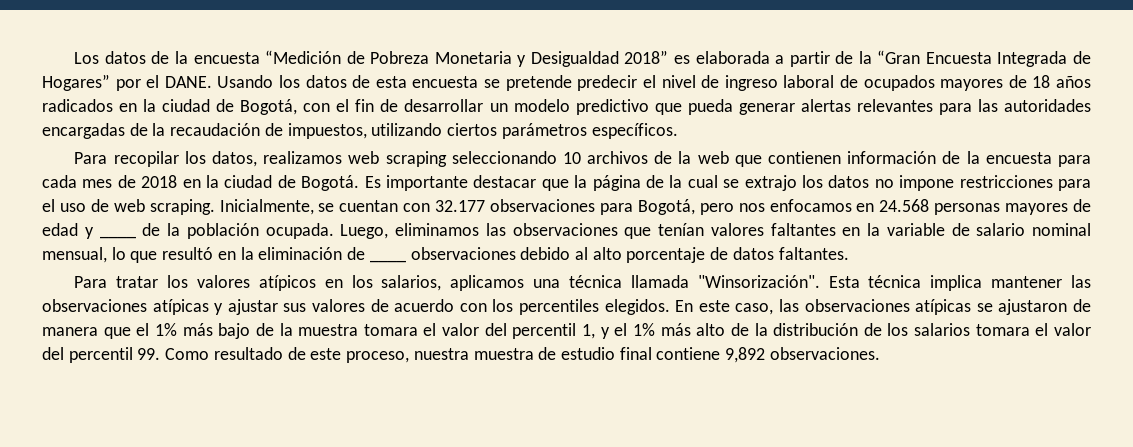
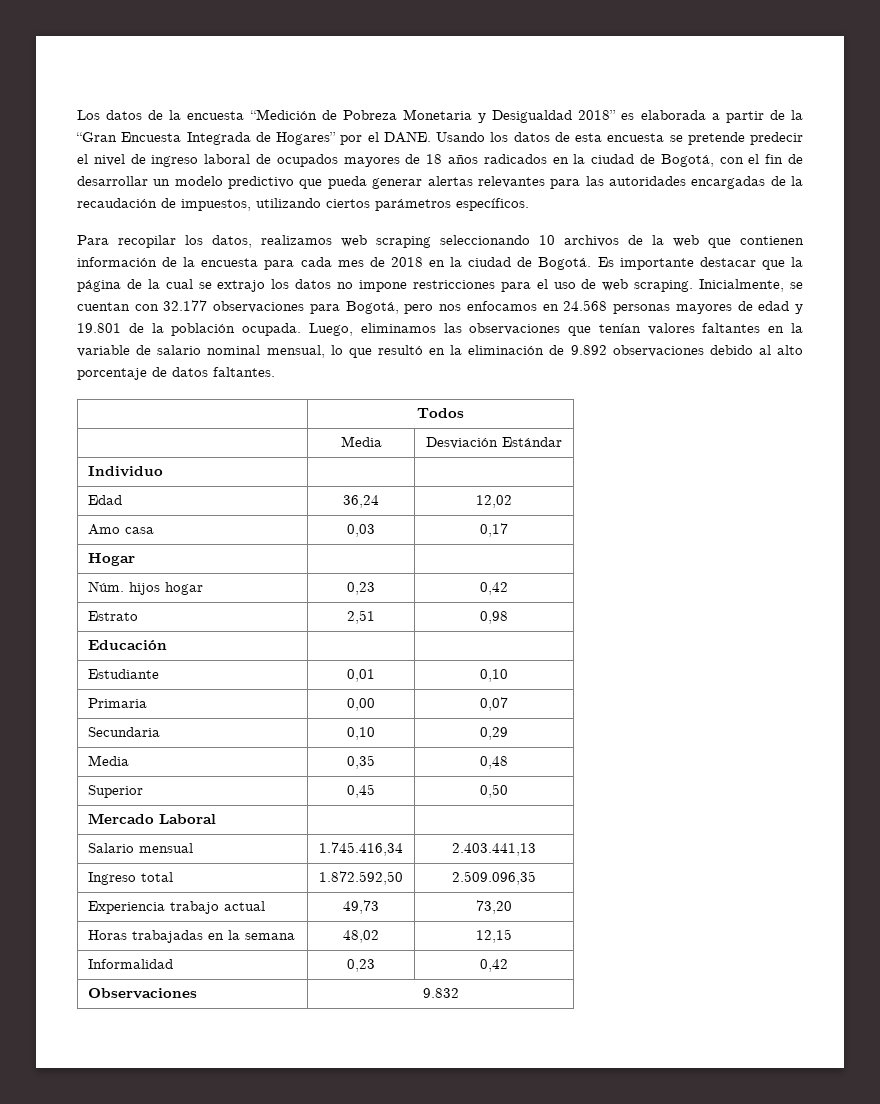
- Inicialmente, se cuentan con 32.177 observaciones para Bogotá, pero nos enfocamos en 24.568 personas mayores de edad y ____ de la población ocupada.
+ Inicialmente, se cuentan con 32.177 observaciones para Bogotá, pero nos enfocamos en 24.568 personas mayores de edad y 19.801 de la población ocupada.
- Luego, eliminamos las observaciones que tenían valores faltantes en la variable de salario nominal mensual, lo que resultó en la eliminación de ____ observaciones debido al alto porcentaje de datos faltantes.
+ Luego, eliminamos las observaciones que tenían valores faltantes en la variable de salario nominal mensual, lo que resultó en la eliminación de 9.892 observaciones debido al alto porcentaje de datos faltantes.
- Para tratar los valores atípicos en los salarios, aplicamos una técnica llamada "Winsorización". Esta técnica implica mantener las observaciones atípicas y ajustar sus valores de acuerdo con los percentiles elegidos. En este caso, las observaciones atípicas se ajustaron de manera que el 1% más bajo de la muestra tomara el valor del percentil 1, y el 1% más alto de la distribución de los salarios tomara el valor del percentil 99. Como resultado de este proceso, nuestra muestra de estudio final contiene 9,892 observaciones.
+ | Todos
+ | Media | Desviación Estándar
+ Individuo | |
+ Edad | 36,24 | 12,02
+ Amo casa | 0,03 | 0,17
+ Hogar | |
+ Núm. hijos hogar | 0,23 | 0,42
+ Estrato | 2,51 | 0,98
+ Educación | |
+ Estudiante | 0,01 | 0,10
+ Primaria | 0,00 | 0,07
+ Secundaria | 0,10 | 0,29
+ Media | 0,35 | 0,48
+ Superior | 0,45 | 0,50
+ Mercado Laboral | |
+ Salario mensual | 1.745.416,34 | 2.403.441,13
+ Ingreso total | 1.872.592,50 | 2.509.096,35
+ Experiencia trabajo actual | 49,73 | 73,20
+ Horas trabajadas en la semana | 48,02 | 12,15
+ Informalidad | 0,23 | 0,42
+ Observaciones | 9.832

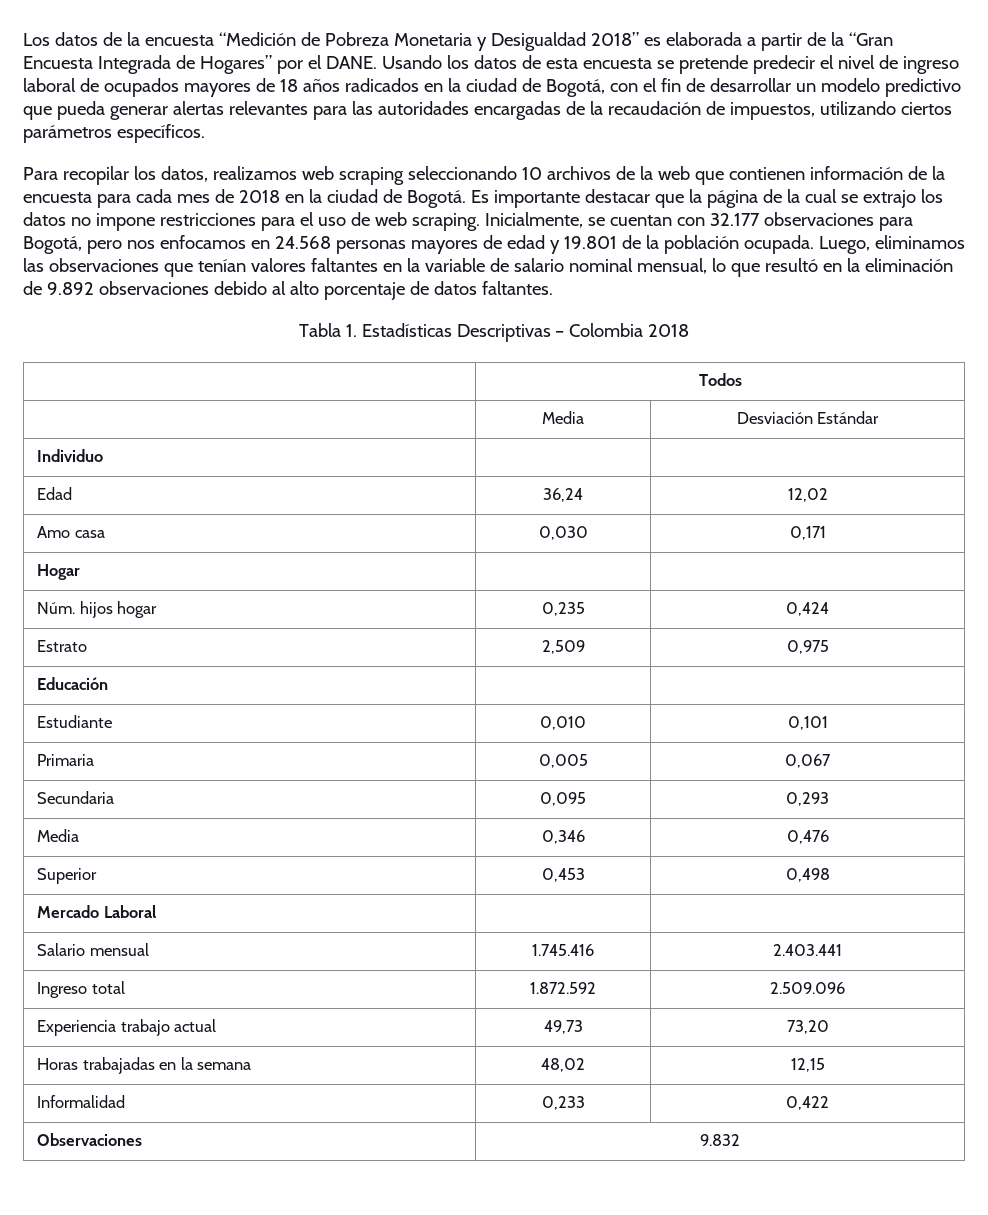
+ Tabla 1. Estadísticas Descriptivas – Colombia 2018
- Amo casa | 0,03 | 0,17
+ Amo casa | 0,030 | 0,171
- Núm. hijos hogar | 0,23 | 0,42
+ Núm. hijos hogar | 0,235 | 0,424
- Estrato | 2,51 | 0,98
+ Estrato | 2,509 | 0,975
- Estudiante | 0,01 | 0,10
+ Estudiante | 0,010 | 0,101
- Primaria | 0,00 | 0,07
+ Primaria | 0,005 | 0,067
- Secundaria | 0,10 | 0,29
- Media | 0,35 | 0,48
+ Secundaria | 0,095 | 0,293
+ Media | 0,346 | 0,476
- Superior | 0,45 | 0,50
+ Superior | 0,453 | 0,498
- Salario mensual | 1.745.416,34 | 2.403.441,13
+ Salario mensual | 1.745.416 | 2.403.441
- Ingreso total | 1.872.592,50 | 2.509.096,35
+ Ingreso total | 1.872.592 | 2.509.096
- Informalidad | 0,23 | 0,42
+ Informalidad | 0,233 | 0,422

